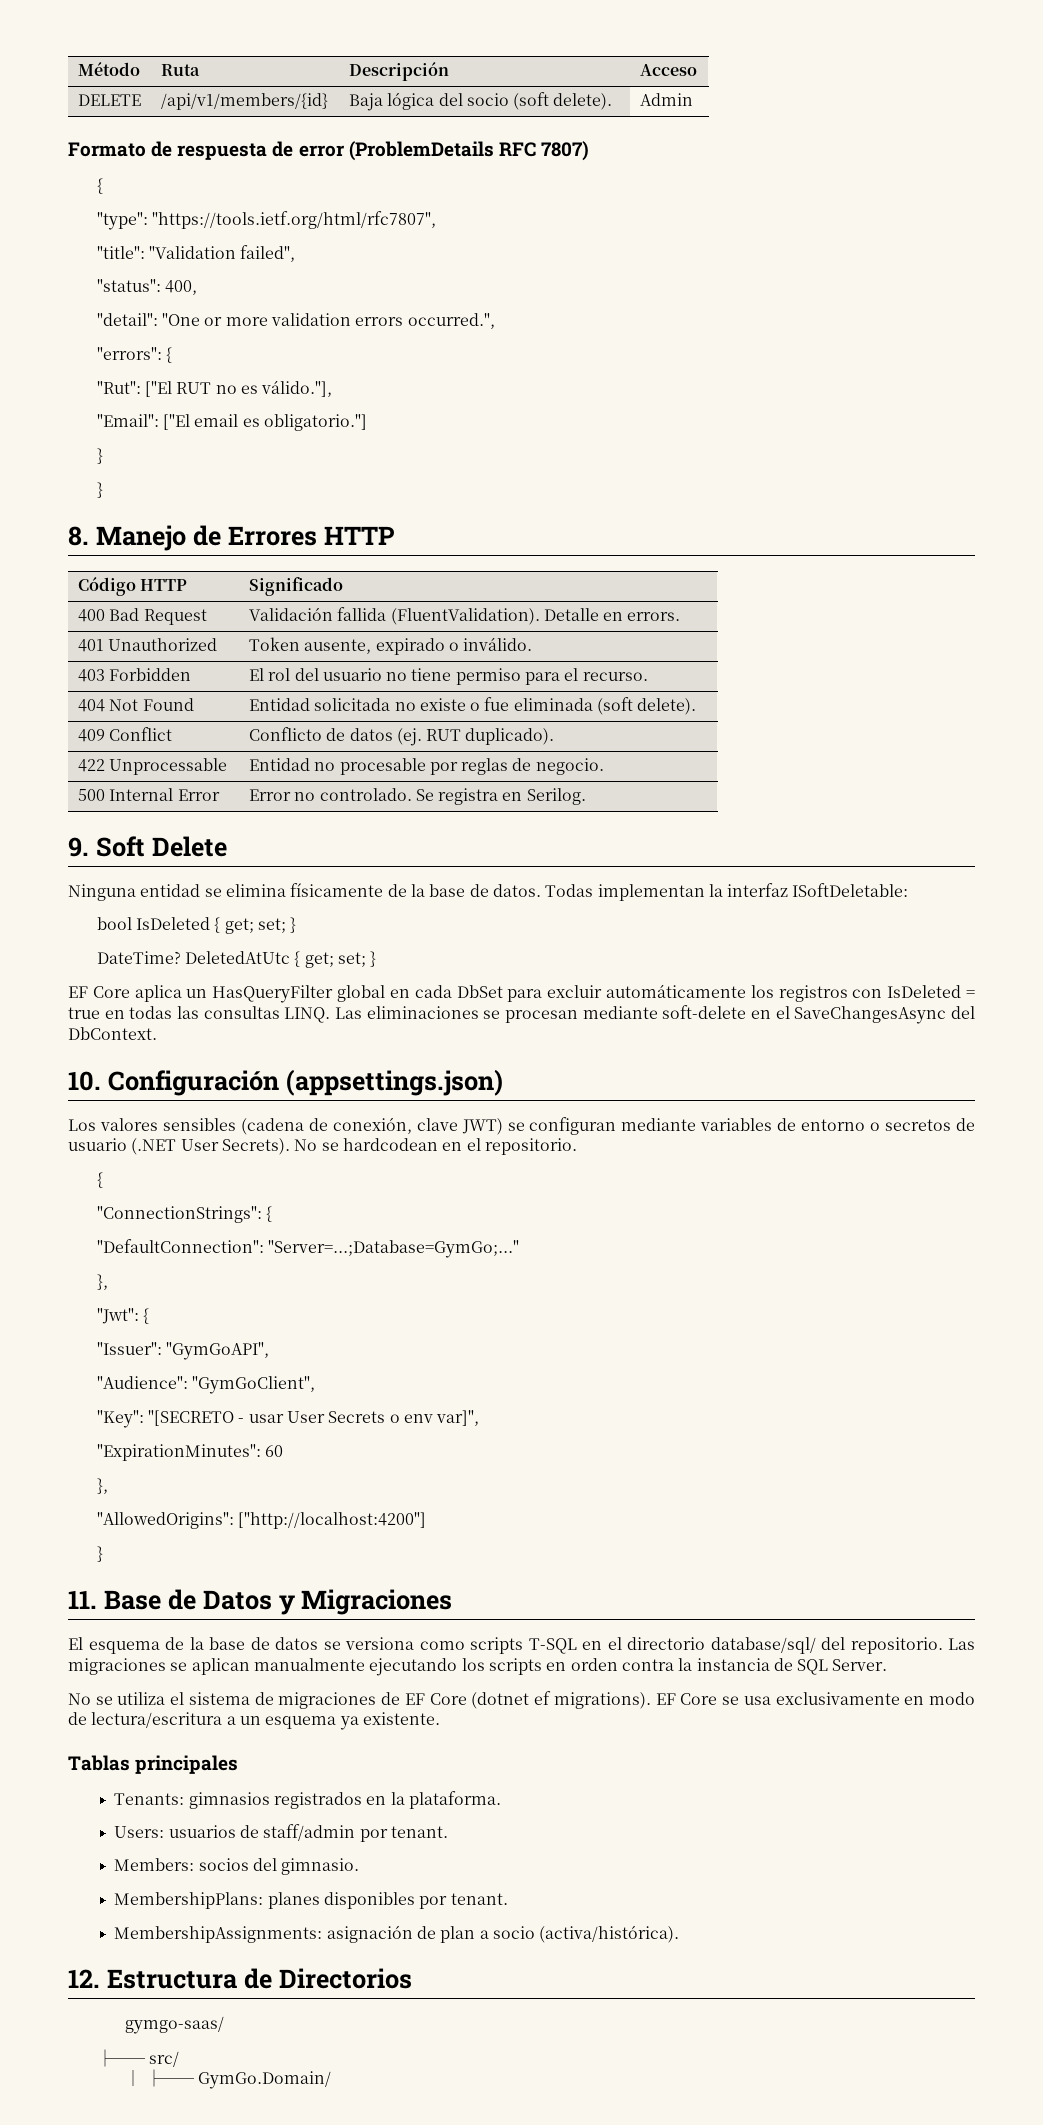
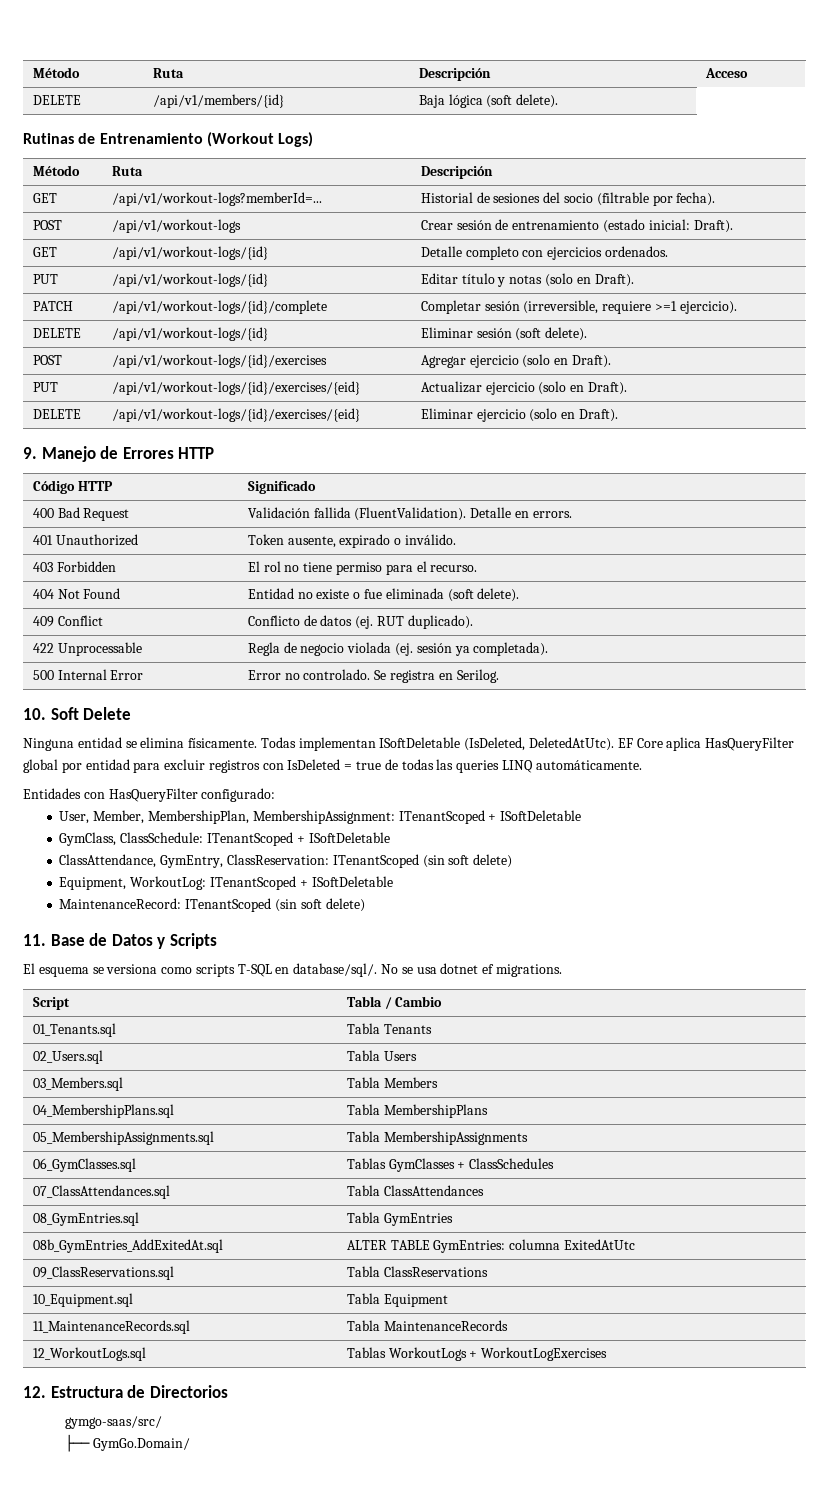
- DELETE | /api/v1/members/{id} | Baja lógica del socio (soft delete). | Admin
- Formato de respuesta de error (ProblemDetails RFC 7807)
- {
- "type": "https://tools.ietf.org/html/rfc7807",
- "title": "Validation failed",
- "status": 400,
- "detail": "One or more validation errors occurred.",
- "errors": {
- "Rut": ["El RUT no es válido."],
- "Email": ["El email es obligatorio."]
- }
- }
- 8. Manejo de Errores HTTP
+ DELETE | /api/v1/members/{id} | Baja lógica (soft delete).
+ Rutinas de Entrenamiento (Workout Logs)
+ Método | Ruta | Descripción
+ GET | /api/v1/workout-logs?memberId=... | Historial de sesiones del socio (filtrable por fecha).
+ POST | /api/v1/workout-logs | Crear sesión de entrenamiento (estado inicial: Draft).
+ GET | /api/v1/workout-logs/{id} | Detalle completo con ejercicios ordenados.
+ PUT | /api/v1/workout-logs/{id} | Editar título y notas (solo en Draft).
+ PATCH | /api/v1/workout-logs/{id}/complete | Completar sesión (irreversible, requiere >=1 ejercicio).
+ DELETE | /api/v1/workout-logs/{id} | Eliminar sesión (soft delete).
+ POST | /api/v1/workout-logs/{id}/exercises | Agregar ejercicio (solo en Draft).
+ PUT | /api/v1/workout-logs/{id}/exercises/{eid} | Actualizar ejercicio (solo en Draft).
+ DELETE | /api/v1/workout-logs/{id}/exercises/{eid} | Eliminar ejercicio (solo en Draft).
+ 9. Manejo de Errores HTTP
- 403 Forbidden | El rol del usuario no tiene permiso para el recurso.
+ 403 Forbidden | El rol no tiene permiso para el recurso.
- 404 Not Found | Entidad solicitada no existe o fue eliminada (soft delete).
+ 404 Not Found | Entidad no existe o fue eliminada (soft delete).
- 422 Unprocessable | Entidad no procesable por reglas de negocio.
+ 422 Unprocessable | Regla de negocio violada (ej. sesión ya completada).
- 9. Soft Delete
+ 10. Soft Delete
- Ninguna entidad se elimina físicamente de la base de datos. Todas implementan la interfaz ISoftDeletable:
- bool IsDeleted { get; set; }
- DateTime? DeletedAtUtc { get; set; }
- EF Core aplica un HasQueryFilter global en cada DbSet para excluir automáticamente los registros con IsDeleted = true en todas las consultas LINQ. Las eliminaciones se procesan mediante soft-delete en el SaveChangesAsync del DbContext.
- 10. Configuración (appsettings.json)
- Los valores sensibles (cadena de conexión, clave JWT) se configuran mediante variables de entorno o secretos de usuario (.NET User Secrets). No se hardcodean en el repositorio.
- {
- "ConnectionStrings": {
- "DefaultConnection": "Server=...;Database=GymGo;..."
- },
- "Jwt": {
- "Issuer": "GymGoAPI",
- "Audience": "GymGoClient",
- "Key": "[SECRETO - usar User Secrets o env var]",
- "ExpirationMinutes": 60
- },
- "AllowedOrigins": ["http://localhost:4200"]
- }
+ Ninguna entidad se elimina físicamente. Todas implementan ISoftDeletable (IsDeleted, DeletedAtUtc). EF Core aplica HasQueryFilter global por entidad para excluir registros con IsDeleted = true de todas las queries LINQ automáticamente.
+ Entidades con HasQueryFilter configurado:
+ User, Member, MembershipPlan, MembershipAssignment: ITenantScoped + ISoftDeletable
+ GymClass, ClassSchedule: ITenantScoped + ISoftDeletable
+ ClassAttendance, GymEntry, ClassReservation: ITenantScoped (sin soft delete)
+ Equipment, WorkoutLog: ITenantScoped + ISoftDeletable
+ MaintenanceRecord: ITenantScoped (sin soft delete)
- 11. Base de Datos y Migraciones
+ 11. Base de Datos y Scripts
- El esquema de la base de datos se versiona como scripts T-SQL en el directorio database/sql/ del repositorio. Las migraciones se aplican manualmente ejecutando los scripts en orden contra la instancia de SQL Server.
- No se utiliza el sistema de migraciones de EF Core (dotnet ef migrations). EF Core se usa exclusivamente en modo de lectura/escritura a un esquema ya existente.
- Tablas principales
- Tenants: gimnasios registrados en la plataforma.
- Users: usuarios de staff/admin por tenant.
- Members: socios del gimnasio.
- MembershipPlans: planes disponibles por tenant.
- MembershipAssignments: asignación de plan a socio (activa/histórica).
+ El esquema se versiona como scripts T-SQL en database/sql/. No se usa dotnet ef migrations.
+ Script | Tabla / Cambio
+ 01_Tenants.sql | Tabla Tenants
+ 02_Users.sql | Tabla Users
+ 03_Members.sql | Tabla Members
+ 04_MembershipPlans.sql | Tabla MembershipPlans
+ 05_MembershipAssignments.sql | Tabla MembershipAssignments
+ 06_GymClasses.sql | Tablas GymClasses + ClassSchedules
+ 07_ClassAttendances.sql | Tabla ClassAttendances
+ 08_GymEntries.sql | Tabla GymEntries
+ 08b_GymEntries_AddExitedAt.sql | ALTER TABLE GymEntries: columna ExitedAtUtc
+ 09_ClassReservations.sql | Tabla ClassReservations
+ 10_Equipment.sql | Tabla Equipment
+ 11_MaintenanceRecords.sql | Tabla MaintenanceRecords
+ 12_WorkoutLogs.sql | Tablas WorkoutLogs + WorkoutLogExercises
- gymgo-saas/
- ├── src/
- │ ├── GymGo.Domain/
+ gymgo-saas/src/
+ ├── GymGo.Domain/

